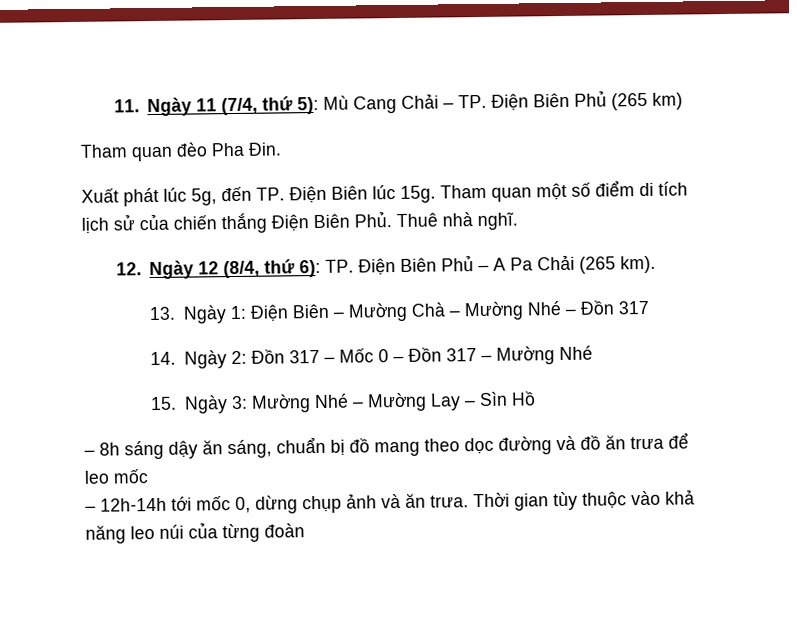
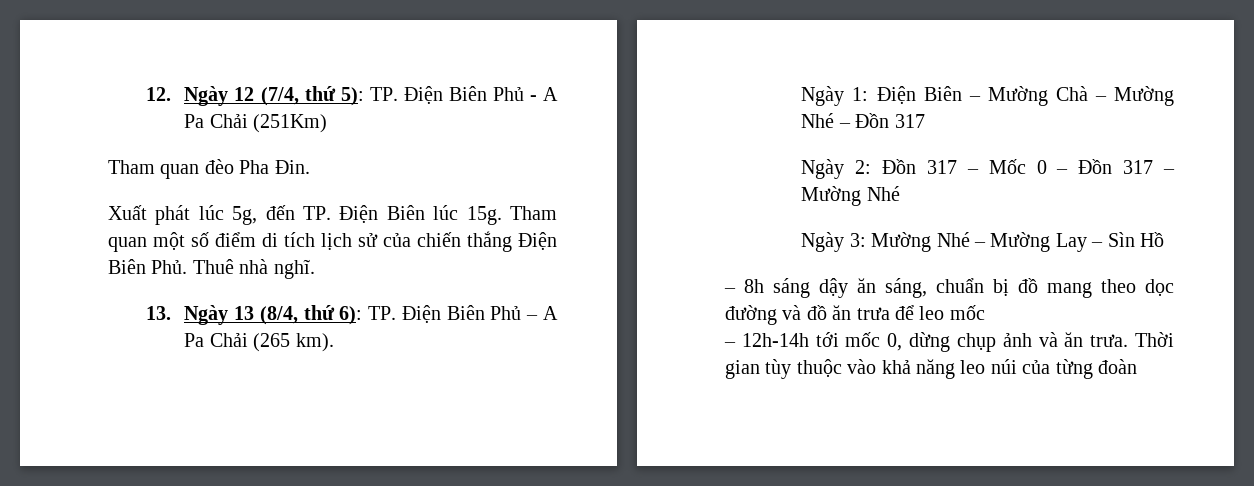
- 11. Ngày 11 (7/4, thứ 5): Mù Cang Chải – TP. Điện Biên Phủ (265 km)
+ 12. Ngày 12 (7/4, thứ 5): TP. Điện Biên Phủ - A Pa Chải (251Km)
- 12. Ngày 12 (8/4, thứ 6): TP. Điện Biên Phủ – A Pa Chải (265 km).
+ 13. Ngày 13 (8/4, thứ 6): TP. Điện Biên Phủ – A Pa Chải (265 km).
- 13. Ngày 1: Điện Biên – Mường Chà – Mường Nhé – Đồn 317
+ Ngày 1: Điện Biên – Mường Chà – Mường Nhé – Đồn 317
- 14. Ngày 2: Đồn 317 – Mốc 0 – Đồn 317 – Mường Nhé
+ Ngày 2: Đồn 317 – Mốc 0 – Đồn 317 – Mường Nhé
- 15. Ngày 3: Mường Nhé – Mường Lay – Sìn Hồ
+ Ngày 3: Mường Nhé – Mường Lay – Sìn Hồ

